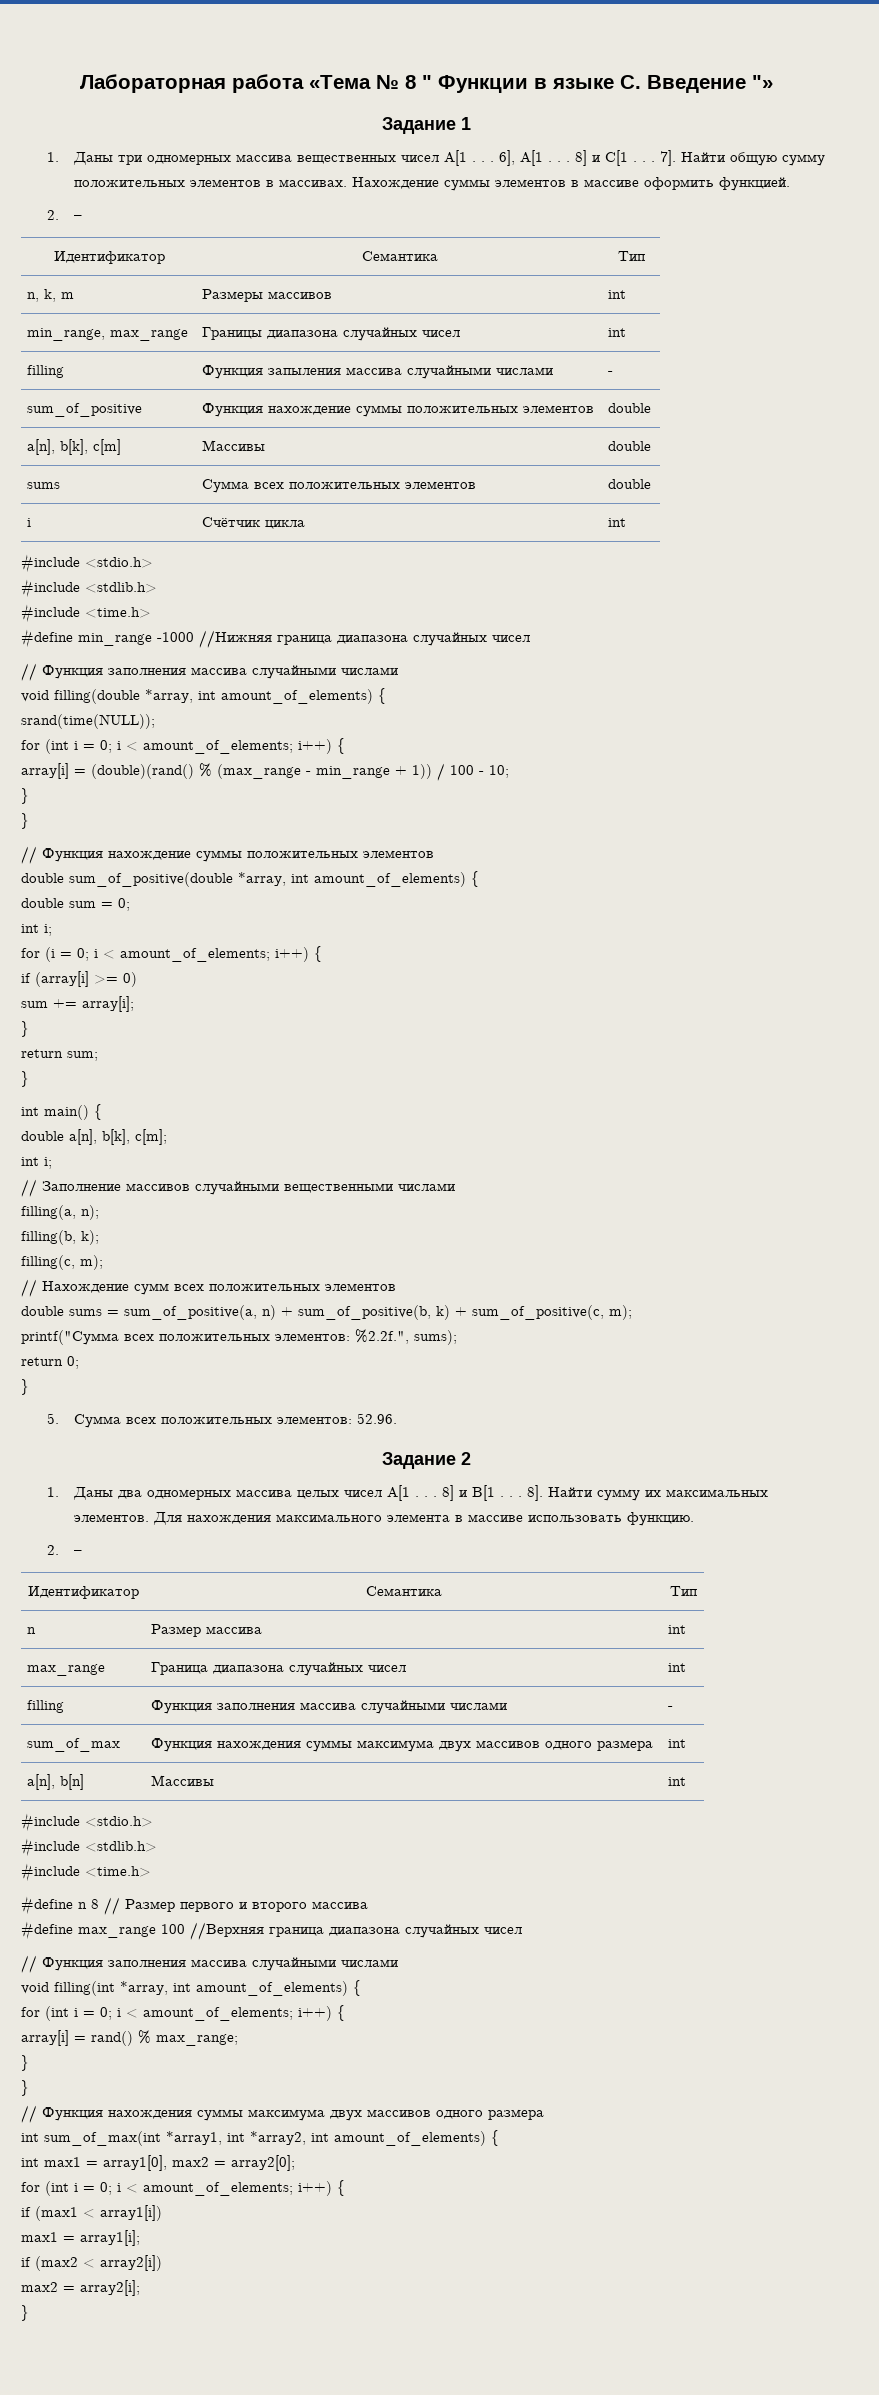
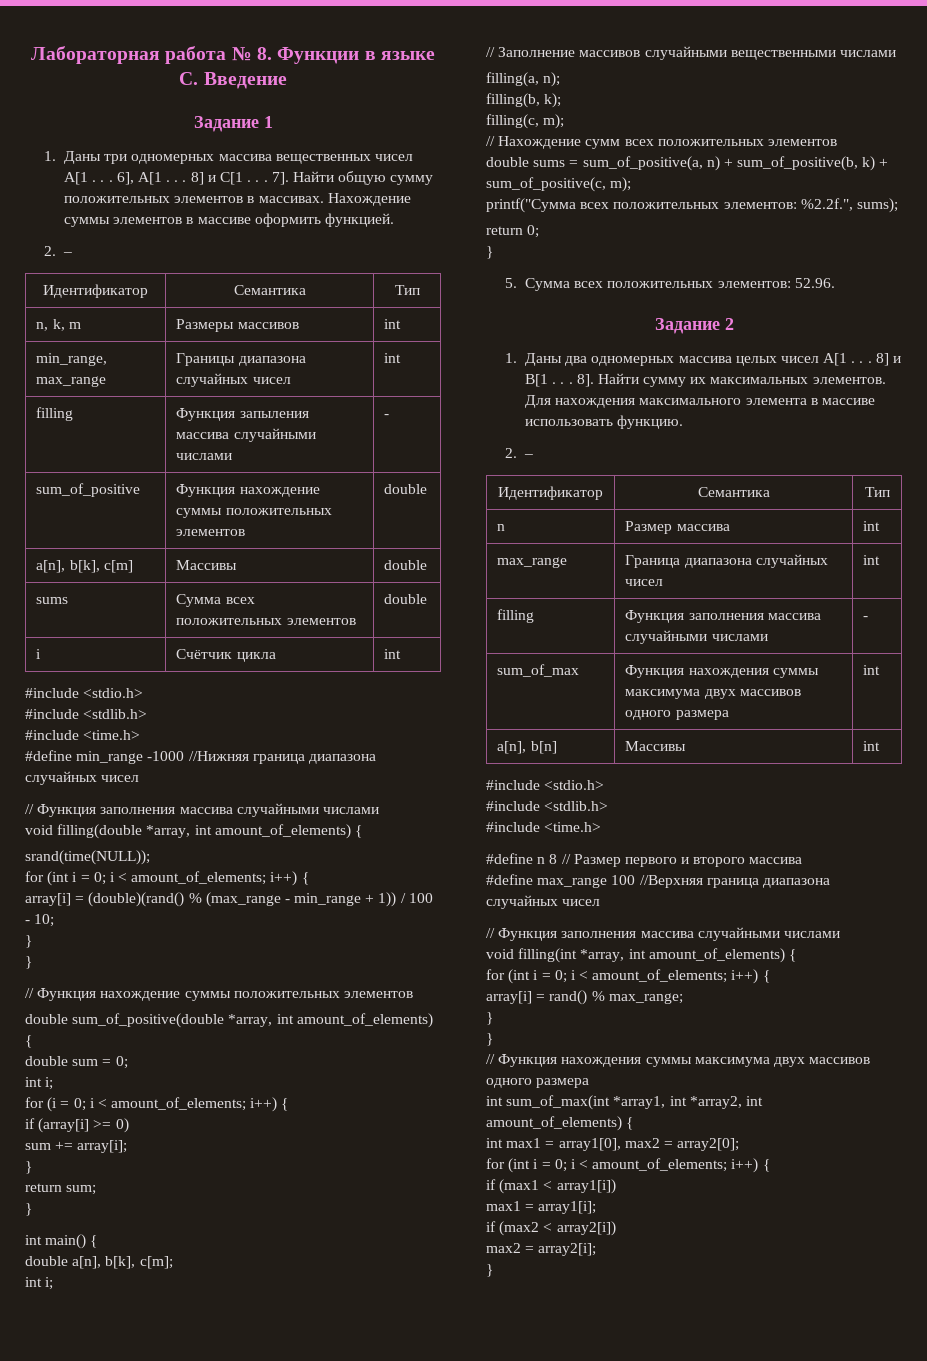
- Лабораторная работа «Тема № 8 " Функции в языке С. Введение "»
+ Лабораторная работа № 8. Функции в языке С. Введение

